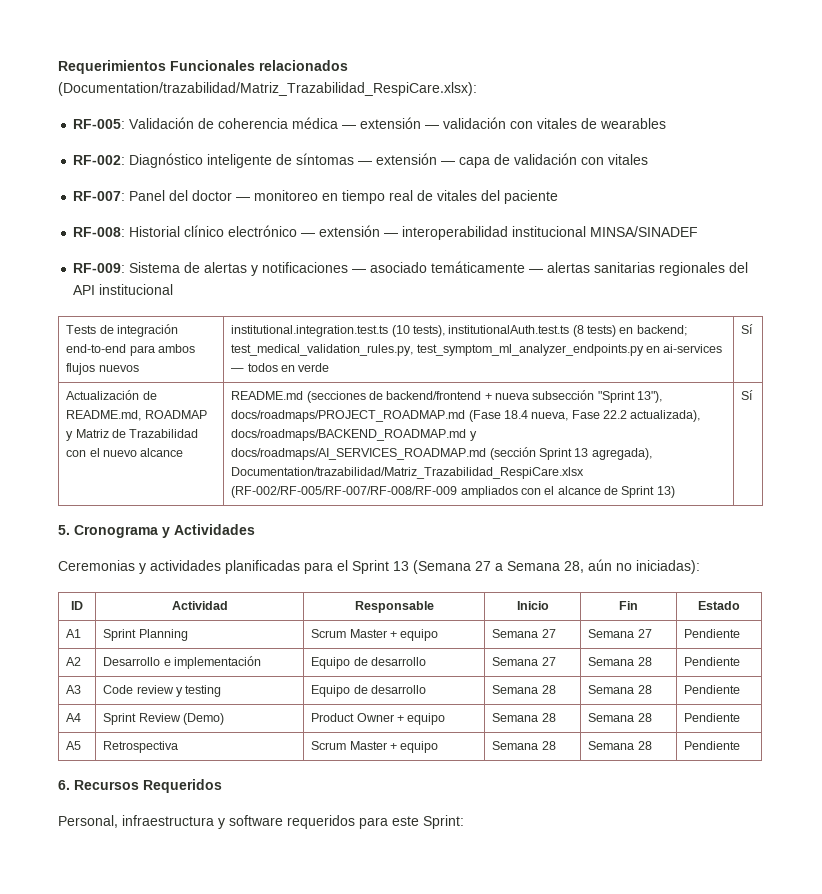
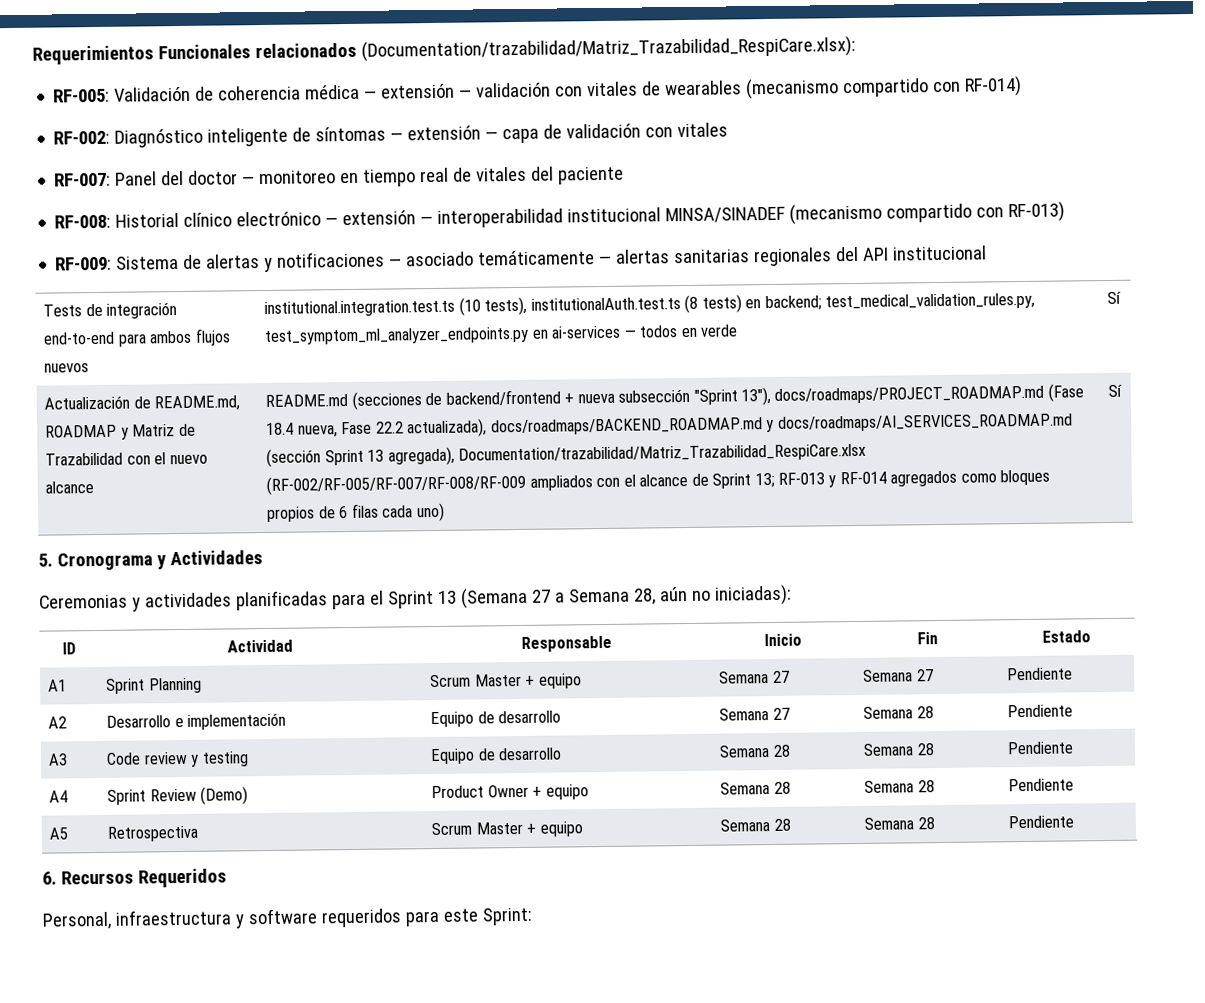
- RF-005: Validación de coherencia médica — extensión — validación con vitales de wearables
+ RF-005: Validación de coherencia médica — extensión — validación con vitales de wearables (mecanismo compartido con RF-014)
- RF-008: Historial clínico electrónico — extensión — interoperabilidad institucional MINSA/SINADEF
+ RF-008: Historial clínico electrónico — extensión — interoperabilidad institucional MINSA/SINADEF (mecanismo compartido con RF-013)
- README.md (secciones de backend/frontend + nueva subsección "Sprint 13"), docs/roadmaps/PROJECT_ROADMAP.md (Fase 18.4 nueva, Fase 22.2 actualizada), docs/roadmaps/BACKEND_ROADMAP.md y docs/roadmaps/AI_SERVICES_ROADMAP.md (sección Sprint 13 agregada), Documentation/trazabilidad/Matriz_Trazabilidad_RespiCare.xlsx (RF-002/RF-005/RF-007/RF-008/RF-009 ampliados con el alcance de Sprint 13)
+ README.md (secciones de backend/frontend + nueva subsección "Sprint 13"), docs/roadmaps/PROJECT_ROADMAP.md (Fase 18.4 nueva, Fase 22.2 actualizada), docs/roadmaps/BACKEND_ROADMAP.md y docs/roadmaps/AI_SERVICES_ROADMAP.md (sección Sprint 13 agregada), Documentation/trazabilidad/Matriz_Trazabilidad_RespiCare.xlsx (RF-002/RF-005/RF-007/RF-008/RF-009 ampliados con el alcance de Sprint 13; RF-013 y RF-014 agregados como bloques propios de 6 filas cada uno)

